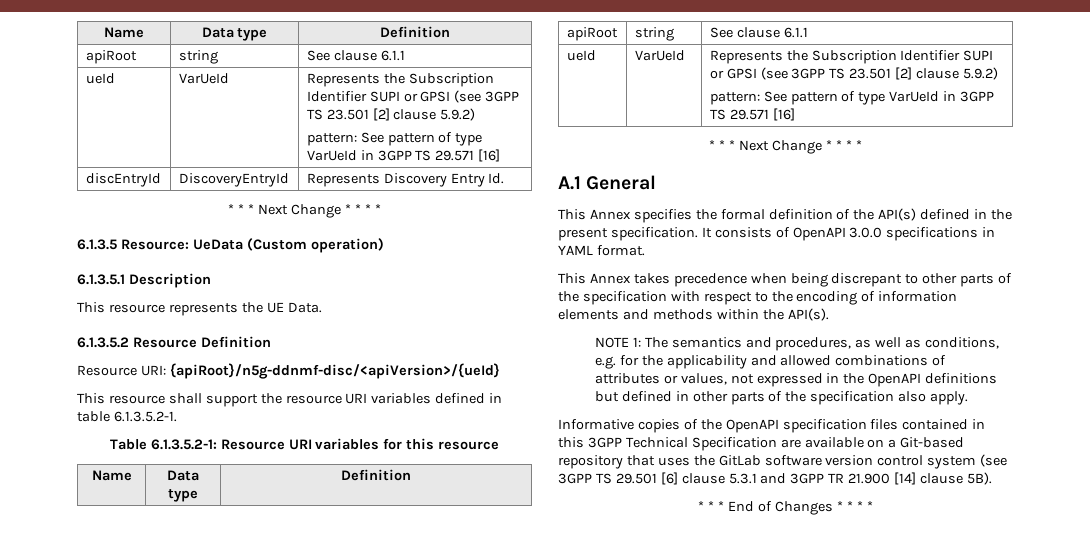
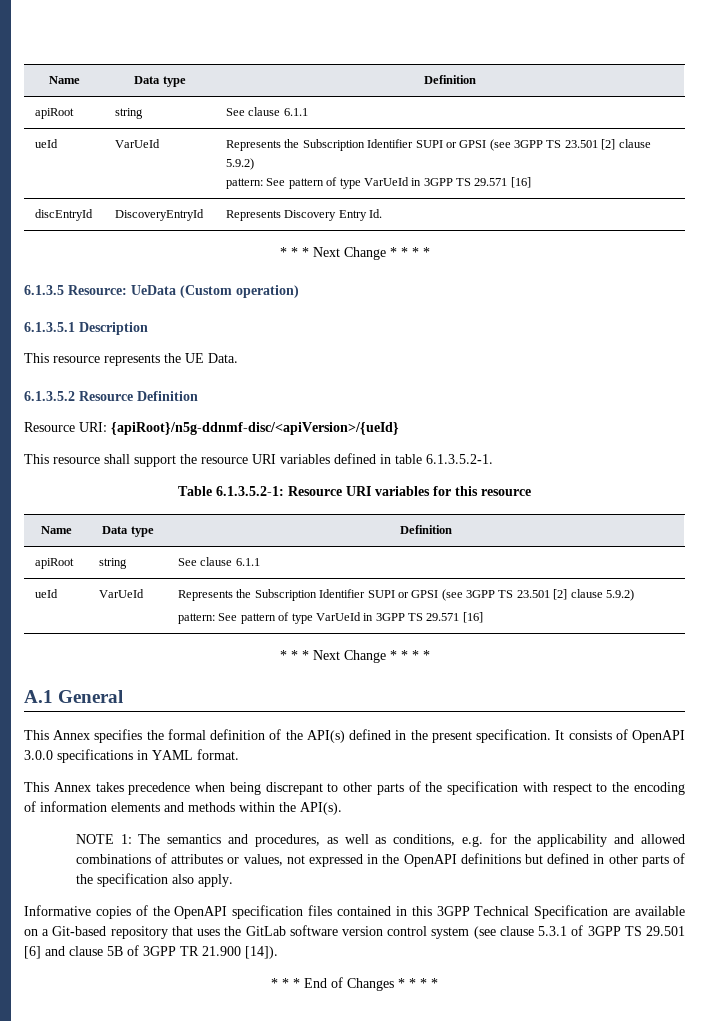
- Informative copies of the OpenAPI specification files contained in this 3GPP Technical Specification are available on a Git-based repository that uses the GitLab software version control system (see 3GPP TS 29.501 [6] clause 5.3.1 and 3GPP TR 21.900 [14] clause 5B).
+ Informative copies of the OpenAPI specification files contained in this 3GPP Technical Specification are available on a Git-based repository that uses the GitLab software version control system (see clause 5.3.1 of 3GPP TS 29.501 [6] and clause 5B of 3GPP TR 21.900 [14]).

